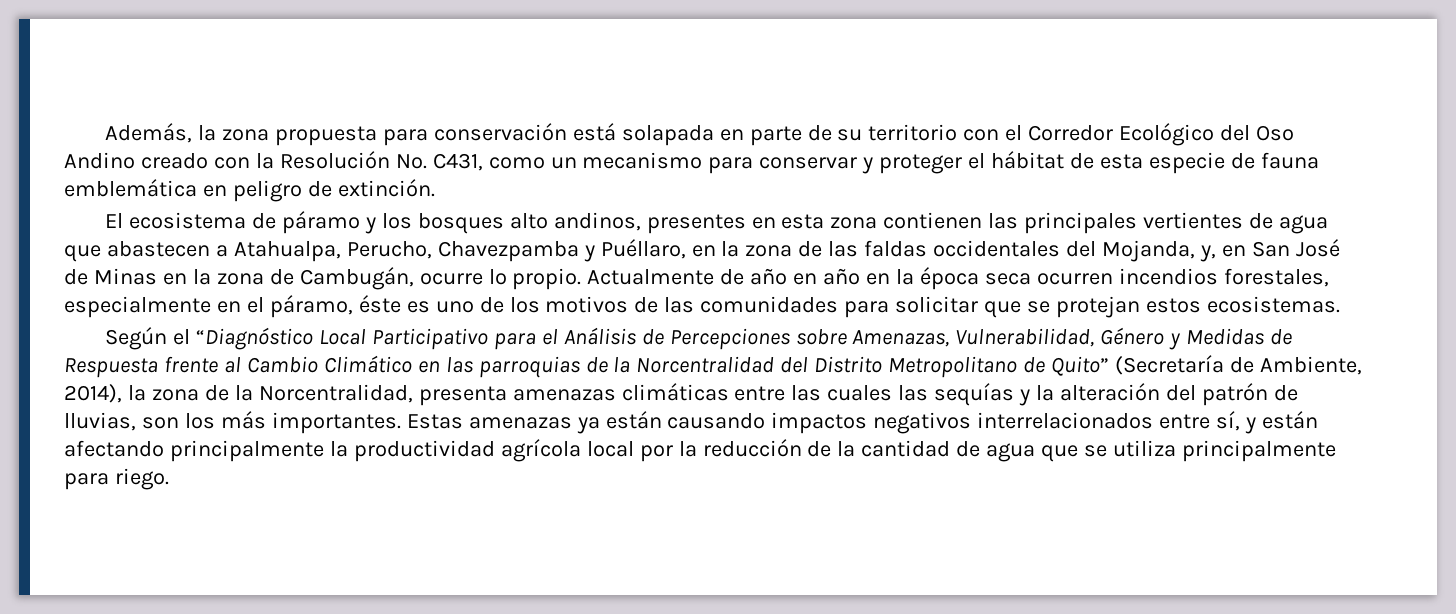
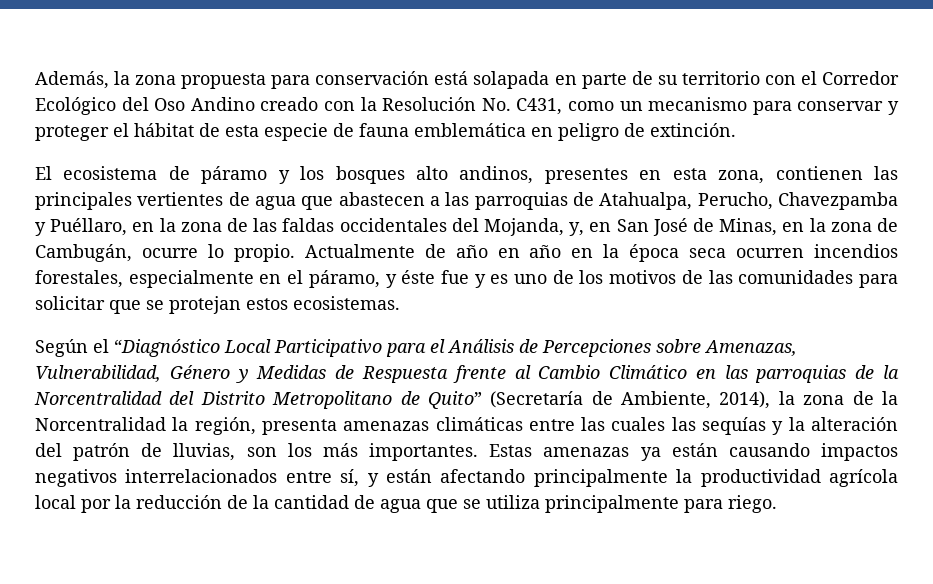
- El ecosistema de páramo y los bosques alto andinos, presentes en esta zona contienen las principales vertientes de agua que abastecen a Atahualpa, Perucho, Chavezpamba y Puéllaro, en la zona de las faldas occidentales del Mojanda, y, en San José de Minas en la zona de Cambugán, ocurre lo propio.
+ El ecosistema de páramo y los bosques alto andinos, presentes en esta zona, contienen las principales vertientes de agua que abastecen a las parroquias de Atahualpa, Perucho, Chavezpamba y Puéllaro, en la zona de las faldas occidentales del Mojanda, y, en San José de Minas, en la zona de Cambugán, ocurre lo propio.
- Actualmente de año en año en la época seca ocurren incendios forestales, especialmente en el páramo, éste es uno de los motivos de las comunidades para solicitar que se protejan estos ecosistemas.
+ Actualmente de año en año en la época seca ocurren incendios forestales, especialmente en el páramo, y éste fue y es uno de los motivos de las comunidades para solicitar que se protejan estos ecosistemas.
- Según el “Diagnóstico Local Participativo para el Análisis de Percepciones sobre Amenazas, Vulnerabilidad, Género y Medidas de Respuesta frente al Cambio Climático en las parroquias de la Norcentralidad del Distrito Metropolitano de Quito” (Secretaría de Ambiente, 2014), la zona de la Norcentralidad, presenta amenazas climáticas entre las cuales las sequías y la alteración del patrón de lluvias, son los más importantes.
+ Según el “Diagnóstico Local Participativo para el Análisis de Percepciones sobre Amenazas, Vulnerabilidad, Género y Medidas de Respuesta frente al Cambio Climático en las parroquias de la Norcentralidad del Distrito Metropolitano de Quito” (Secretaría de Ambiente, 2014), la zona de la Norcentralidad la región, presenta amenazas climáticas entre las cuales las sequías y la alteración del patrón de lluvias, son los más importantes.

